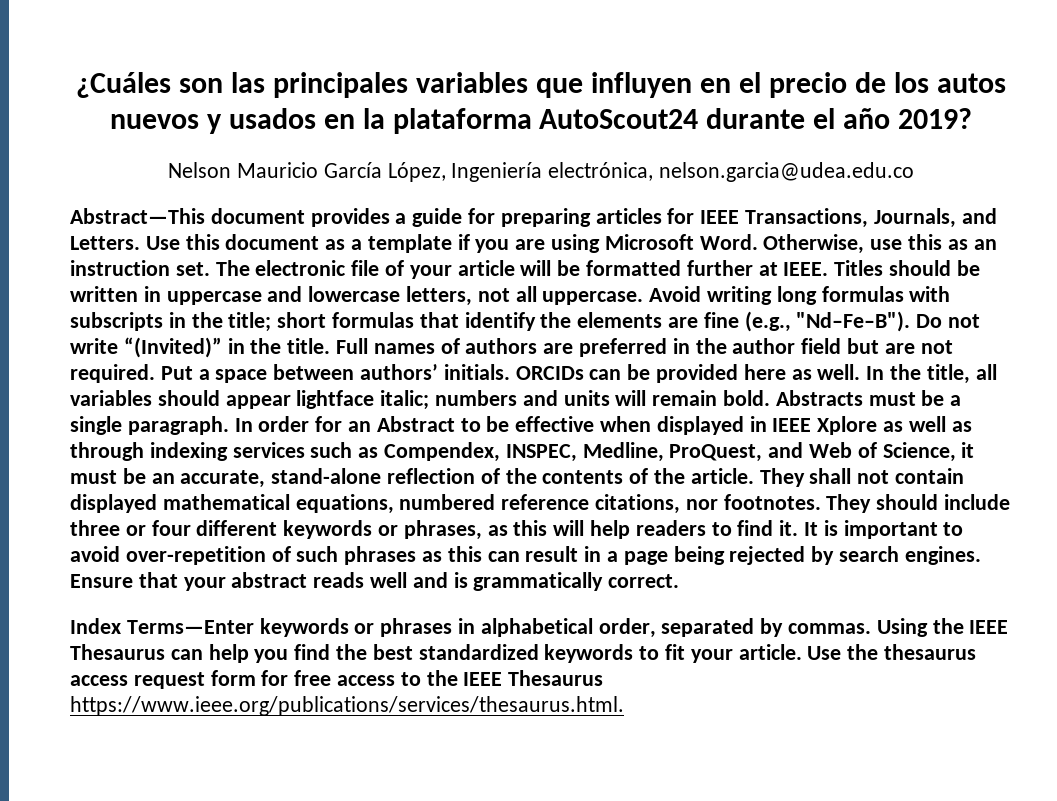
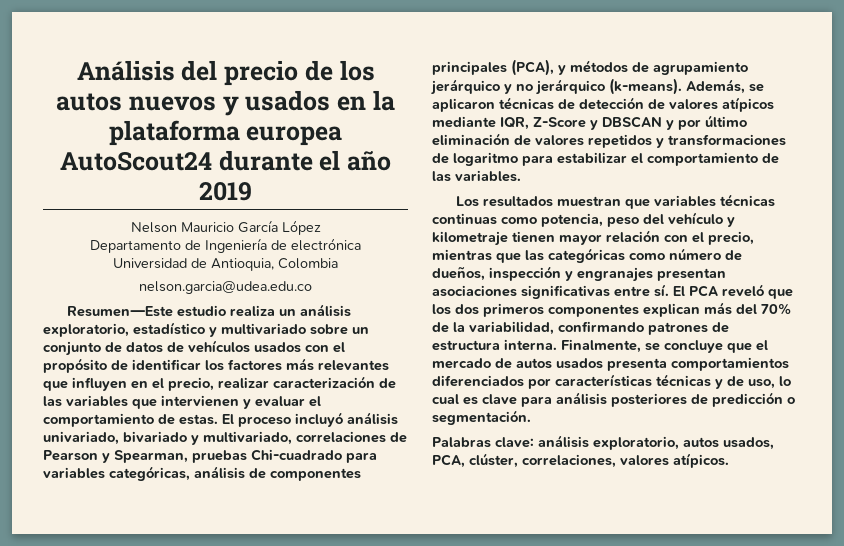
- ¿Cuáles son las principales variables que influyen en el precio de los autos nuevos y usados en la plataforma AutoScout24 durante el año 2019?
+ Análisis del precio de los autos nuevos y usados en la plataforma europea AutoScout24 durante el año 2019
- Nelson Mauricio García López, Ingeniería electrónica, nelson.garcia@udea.edu.co
- Abstract—This document provides a guide for preparing articles for IEEE Transactions, Journals, and Letters. Use this document as a template if you are using Microsoft Word. Otherwise, use this as an instruction set. The electronic file of your article will be formatted further at IEEE. Titles should be written in uppercase and lowercase letters, not all uppercase. Avoid writing long formulas with subscripts in the title; short formulas that identify the elements are fine (e.g., "Nd–Fe–B"). Do not write “(Invited)” in the title. Full names of authors are preferred in the author field but are not required. Put a space between authors’ initials. ORCIDs can be provided here as well. In the title, all variables should appear lightface italic; numbers and units will remain bold. Abstracts must be a single paragraph. In order for an Abstract to be effective when displayed in IEEE Xplore as well as through indexing services such as Compendex, INSPEC, Medline, ProQuest, and Web of Science, it must be an accurate, stand-alone reflection of the contents of the article. They shall not contain displayed mathematical equations, numbered reference citations, nor footnotes. They should include three or four different keywords or phrases, as this will help readers to find it. It is important to avoid over-repetition of such phrases as this can result in a page being rejected by search engines. Ensure that your abstract reads well and is grammatically correct.
- Index Terms—Enter keywords or phrases in alphabetical order, separated by commas. Using the IEEE Thesaurus can help you find the best standardized keywords to fit your article. Use the thesaurus access request form for free access to the IEEE Thesaurus https://www.ieee.org/publications/services/thesaurus.html.
+ Nelson Mauricio García López
+ Departamento de Ingeniería de electrónica
+ Universidad de Antioquia, Colombia
+ nelson.garcia@udea.edu.co
+ Resumen—Este estudio realiza un análisis exploratorio, estadístico y multivariado sobre un conjunto de datos de vehículos usados con el propósito de identificar los factores más relevantes que influyen en el precio, realizar caracterización de las variables que intervienen y evaluar el comportamiento de estas. El proceso incluyó análisis univariado, bivariado y multivariado, correlaciones de Pearson y Spearman, pruebas Chi-cuadrado para variables categóricas, análisis de componentes principales (PCA), y métodos de agrupamiento jerárquico y no jerárquico (k-means). Además, se aplicaron técnicas de detección de valores atípicos mediante IQR, Z-Score y DBSCAN y por último eliminación de valores repetidos y transformaciones de logaritmo para estabilizar el comportamiento de las variables.
+ Los resultados muestran que variables técnicas continuas como potencia, peso del vehículo y kilometraje tienen mayor relación con el precio, mientras que las categóricas como número de dueños, inspección y engranajes presentan asociaciones significativas entre sí. El PCA reveló que los dos primeros componentes explican más del 70% de la variabilidad, confirmando patrones de estructura interna. Finalmente, se concluye que el mercado de autos usados presenta comportamientos diferenciados por características técnicas y de uso, lo cual es clave para análisis posteriores de predicción o segmentación.
+ Palabras clave: análisis exploratorio, autos usados, PCA, clúster, correlaciones, valores atípicos.

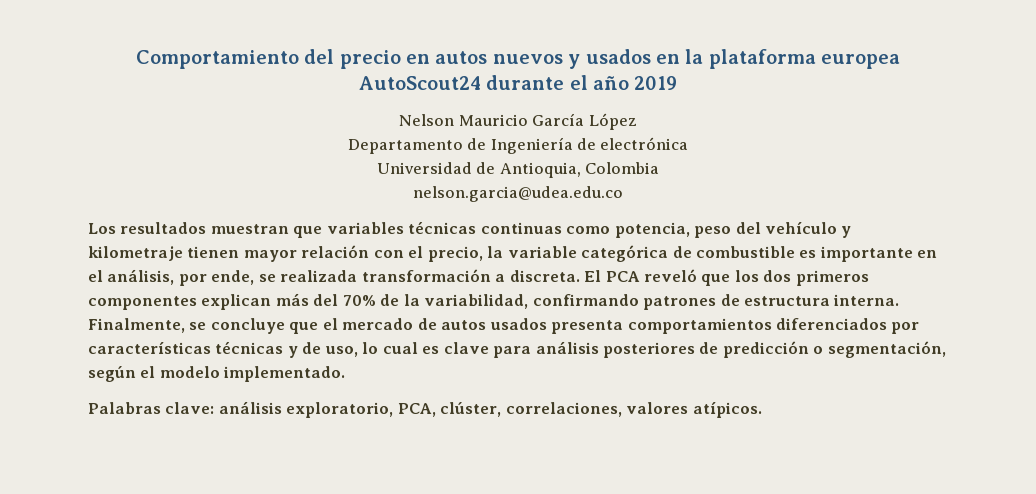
- Análisis del precio de los autos nuevos y usados en la plataforma europea AutoScout24 durante el año 2019
+ Comportamiento del precio en autos nuevos y usados en la plataforma europea AutoScout24 durante el año 2019
- Resumen—Este estudio realiza un análisis exploratorio, estadístico y multivariado sobre un conjunto de datos de vehículos usados con el propósito de identificar los factores más relevantes que influyen en el precio, realizar caracterización de las variables que intervienen y evaluar el comportamiento de estas. El proceso incluyó análisis univariado, bivariado y multivariado, correlaciones de Pearson y Spearman, pruebas Chi-cuadrado para variables categóricas, análisis de componentes principales (PCA), y métodos de agrupamiento jerárquico y no jerárquico (k-means). Además, se aplicaron técnicas de detección de valores atípicos mediante IQR, Z-Score y DBSCAN y por último eliminación de valores repetidos y transformaciones de logaritmo para estabilizar el comportamiento de las variables.
- Los resultados muestran que variables técnicas continuas como potencia, peso del vehículo y kilometraje tienen mayor relación con el precio, mientras que las categóricas como número de dueños, inspección y engranajes presentan asociaciones significativas entre sí.
+ Los resultados muestran que variables técnicas continuas como potencia, peso del vehículo y kilometraje tienen mayor relación con el precio, la variable categórica de combustible es importante en el análisis, por ende, se realizada transformación a discreta.
- Finalmente, se concluye que el mercado de autos usados presenta comportamientos diferenciados por características técnicas y de uso, lo cual es clave para análisis posteriores de predicción o segmentación.
+ Finalmente, se concluye que el mercado de autos usados presenta comportamientos diferenciados por características técnicas y de uso, lo cual es clave para análisis posteriores de predicción o segmentación, según el modelo implementado.
- Palabras clave: análisis exploratorio, autos usados, PCA, clúster, correlaciones, valores atípicos.
+ Palabras clave: análisis exploratorio, PCA, clúster, correlaciones, valores atípicos.

